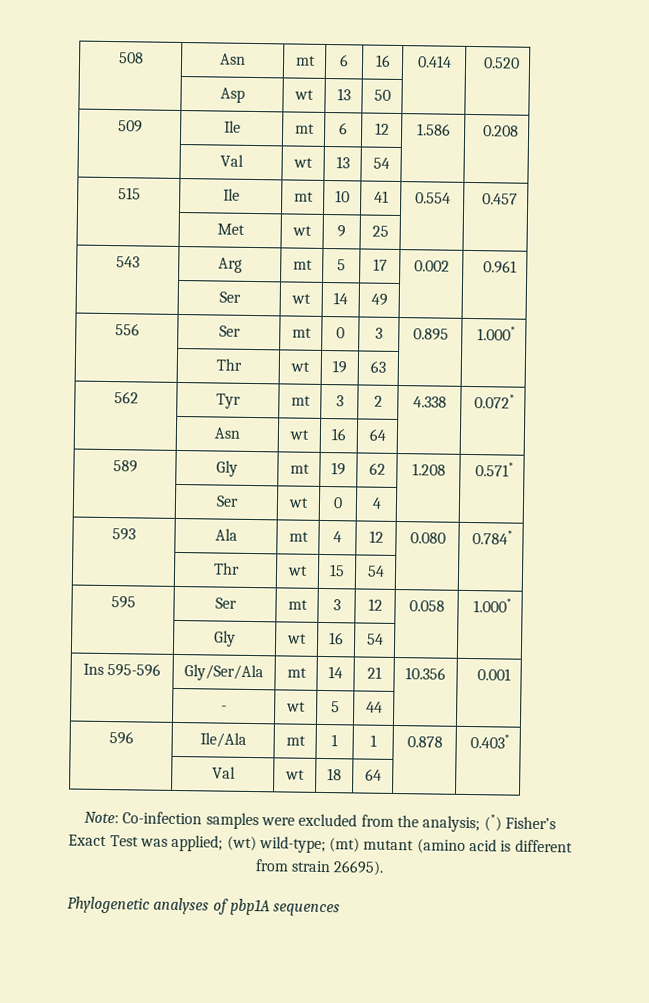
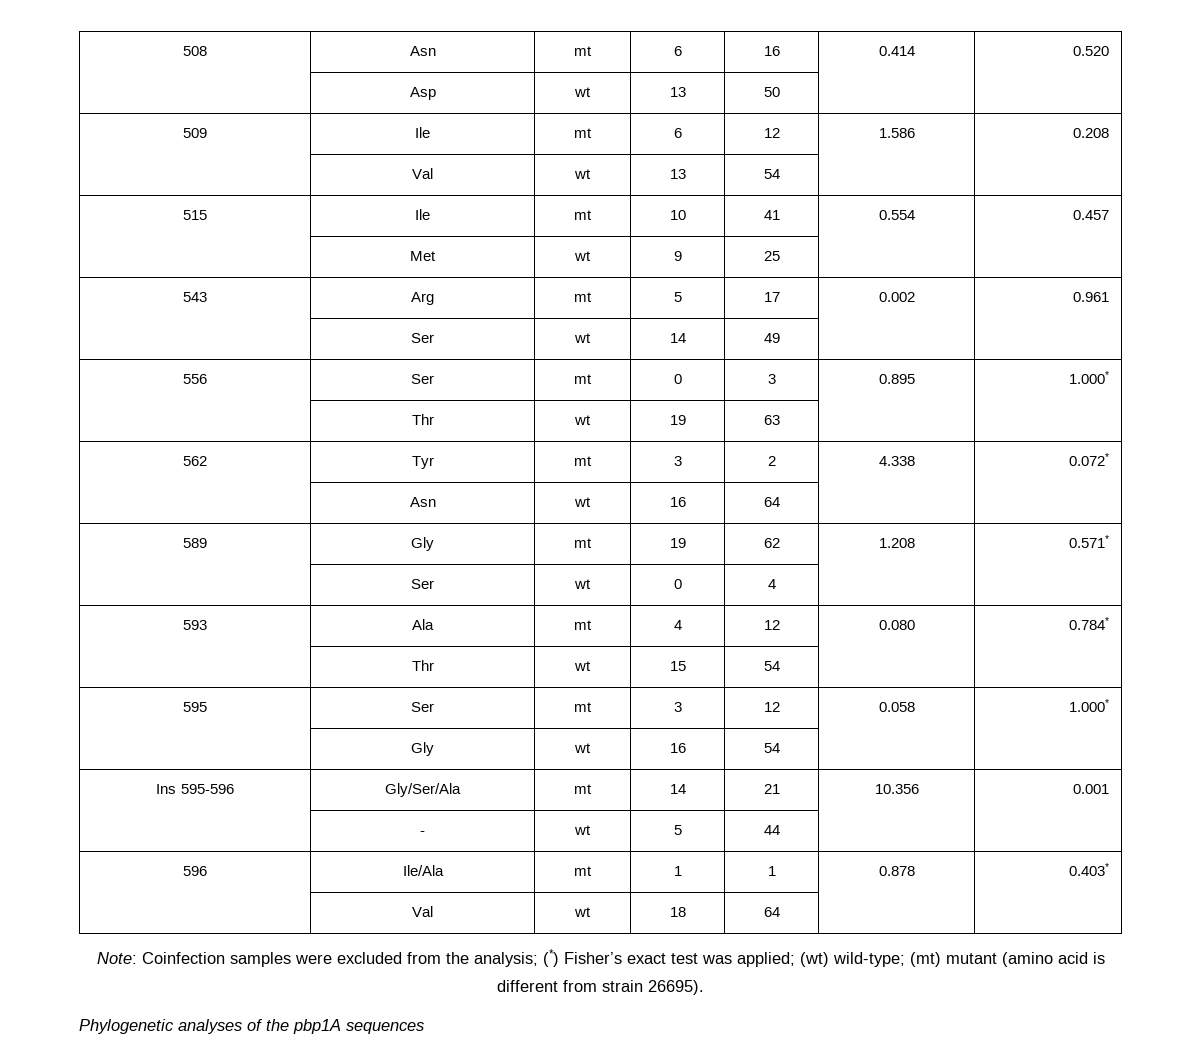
- Note: Co-infection samples were excluded from the analysis; (*) Fisher’s Exact Test was applied; (wt) wild-type; (mt) mutant (amino acid is different from strain 26695).
+ Note: Coinfection samples were excluded from the analysis; (*) Fisher’s exact test was applied; (wt) wild-type; (mt) mutant (amino acid is different from strain 26695).
- Phylogenetic analyses of pbp1A sequences
+ Phylogenetic analyses of the pbp1A sequences

